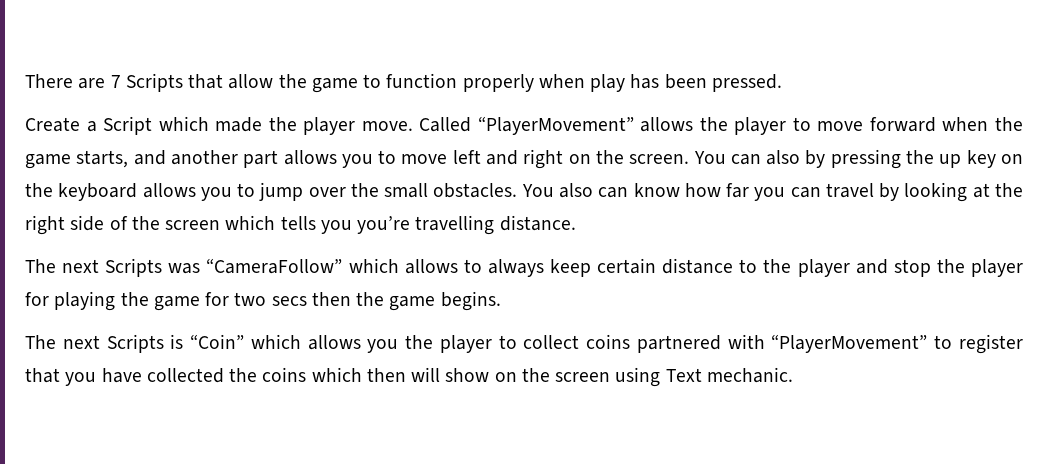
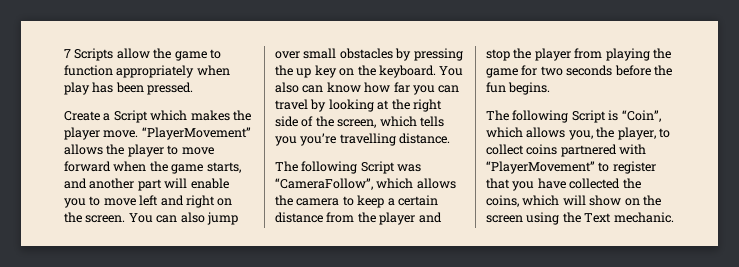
- There are 7 Scripts that allow the game to function properly when play has been pressed.
+ 7 Scripts allow the game to function appropriately when play has been pressed.
- Create a Script which made the player move.
+ Create a Script which makes the player move.
- Called “PlayerMovement” allows the player to move forward when the game starts, and another part allows you to move left and right on the screen.
+ “PlayerMovement” allows the player to move forward when the game starts, and another part will enable you to move left and right on the screen.
- You can also by pressing the up key on the keyboard allows you to jump over the small obstacles.
+ You can also jump over small obstacles by pressing the up key on the keyboard.
- You also can know how far you can travel by looking at the right side of the screen which tells you you’re travelling distance.
+ You also can know how far you can travel by looking at the right side of the screen, which tells you you’re travelling distance.
- The next Scripts was “CameraFollow” which allows to always keep certain distance to the player and stop the player for playing the game for two secs then the game begins.
- The next Scripts is “Coin” which allows you the player to collect coins partnered with “PlayerMovement” to register that you have collected the coins which then will show on the screen using Text mechanic.
+ The following Script was “CameraFollow”, which allows the camera to keep a certain distance from the player and stop the player from playing the game for two seconds before the fun begins.
+ The following Script is “Coin”, which allows you, the player, to collect coins partnered with “PlayerMovement” to register that you have collected the coins, which will show on the screen using the Text mechanic.

